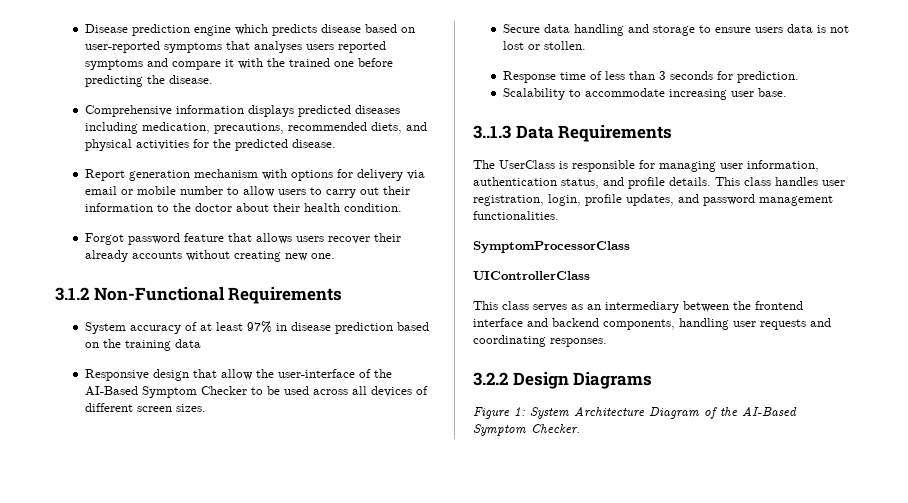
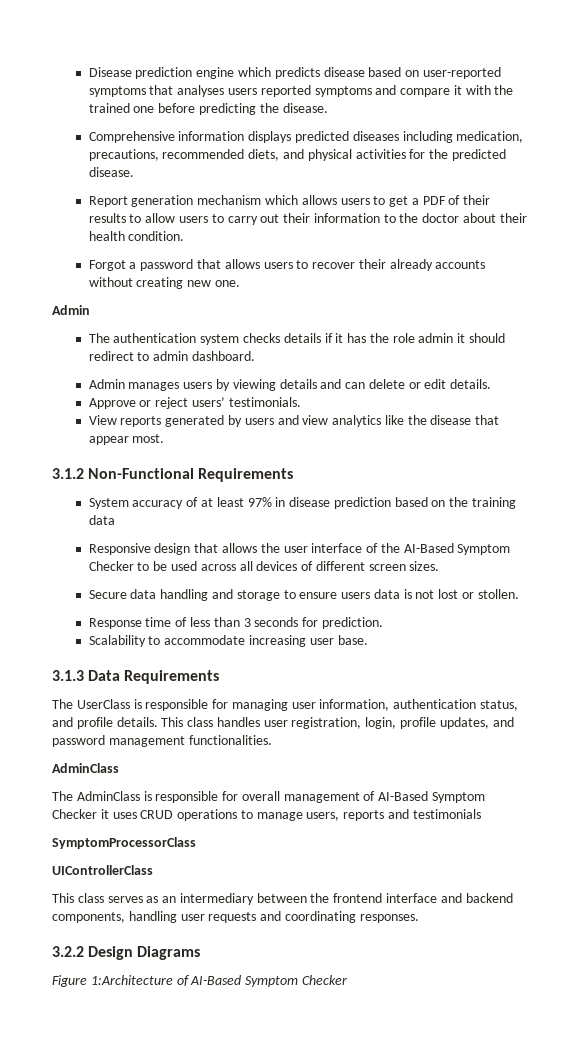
- Report generation mechanism with options for delivery via email or mobile number to allow users to carry out their information to the doctor about their health condition.
+ Report generation mechanism which allows users to get a PDF of their results to allow users to carry out their information to the doctor about their health condition.
- Forgot password feature that allows users recover their already accounts without creating new one.
+ Forgot a password that allows users to recover their already accounts without creating new one.
+ Admin
+ The authentication system checks details if it has the role admin it should redirect to admin dashboard.
+ Admin manages users by viewing details and can delete or edit details.
+ Approve or reject users’ testimonials.
+ View reports generated by users and view analytics like the disease that appear most.
- Responsive design that allow the user-interface of the AI-Based Symptom Checker to be used across all devices of different screen sizes.
+ Responsive design that allows the user interface of the AI-Based Symptom Checker to be used across all devices of different screen sizes.
- 3..1.3 Data Requirements
+ 3.1.3 Data Requirements
  This class handles user registration, login, profile updates, and password management functionalities.
+ AdminClass
+ The AdminClass is responsible for overall management of AI-Based Symptom Checker it uses CRUD operations to manage users, reports and testimonials
- Figure 1: System Architecture Diagram of the AI-Based Symptom Checker.
+ Figure 1:Architecture of AI-Based Symptom Checker

